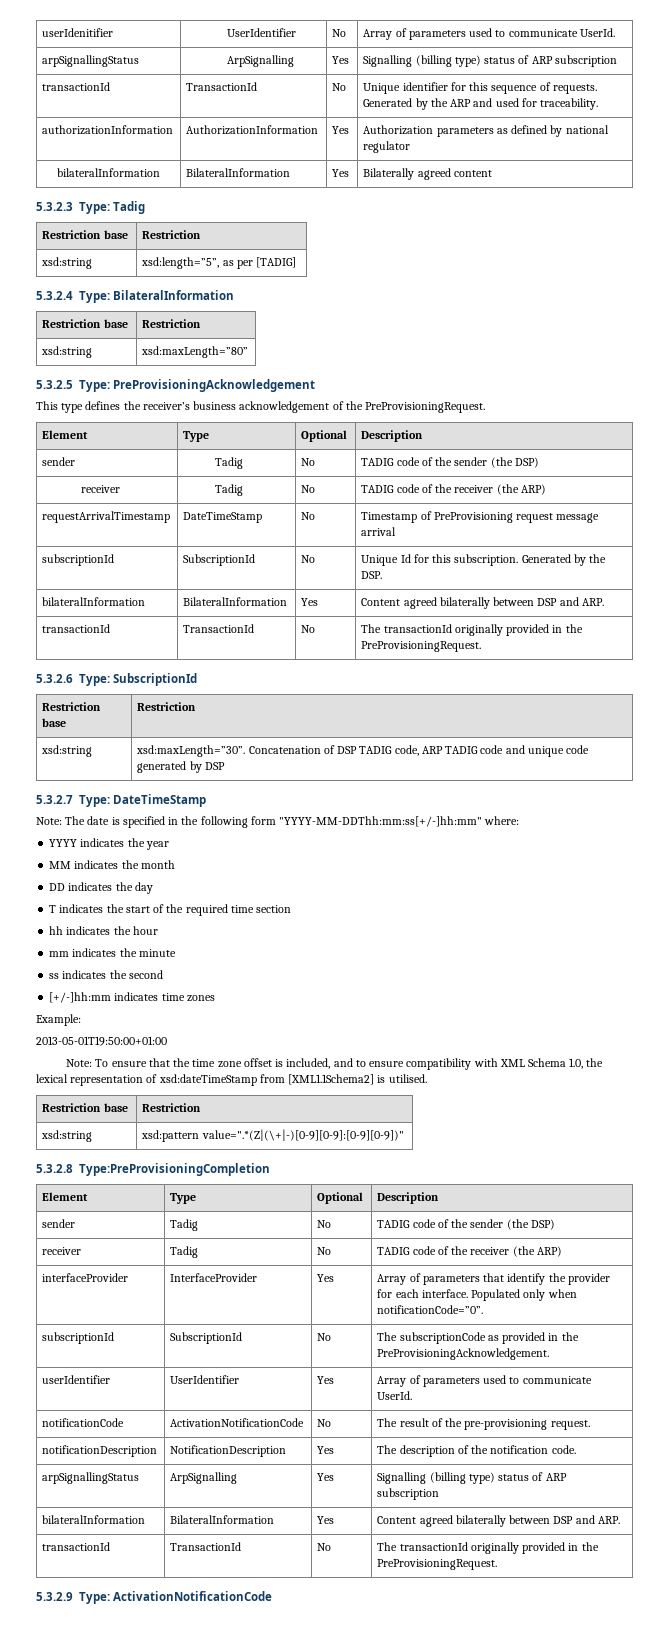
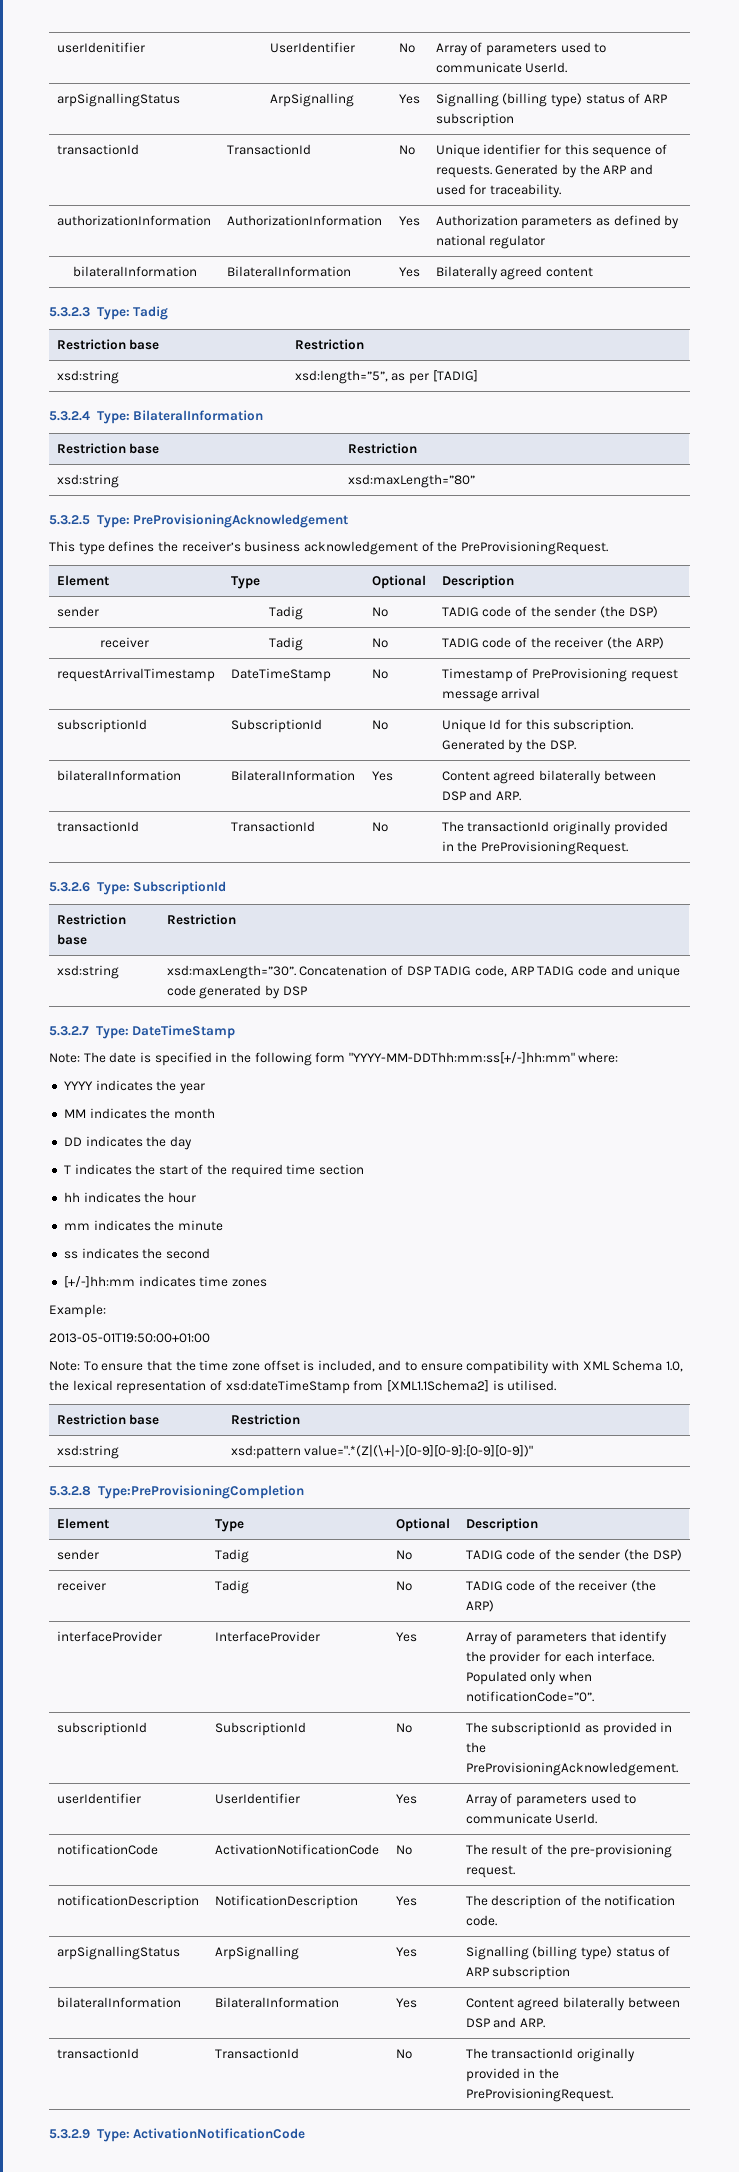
- subscriptionId | SubscriptionId | No | The subscriptionCode as provided in the PreProvisioningAcknowledgement.
+ subscriptionId | SubscriptionId | No | The subscriptionId as provided in the PreProvisioningAcknowledgement.

